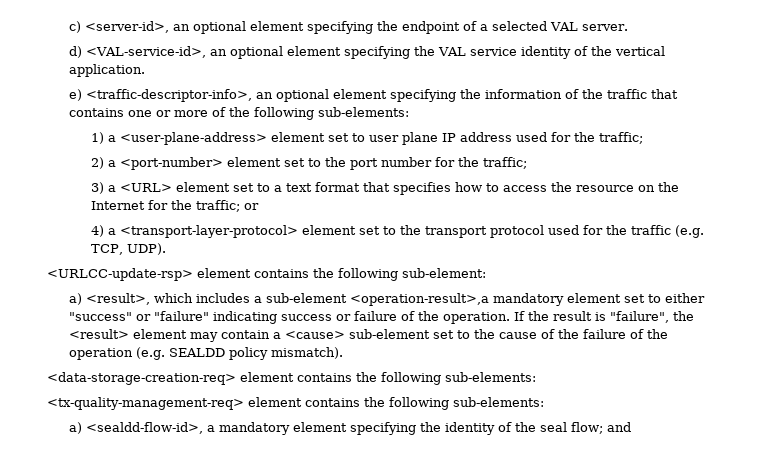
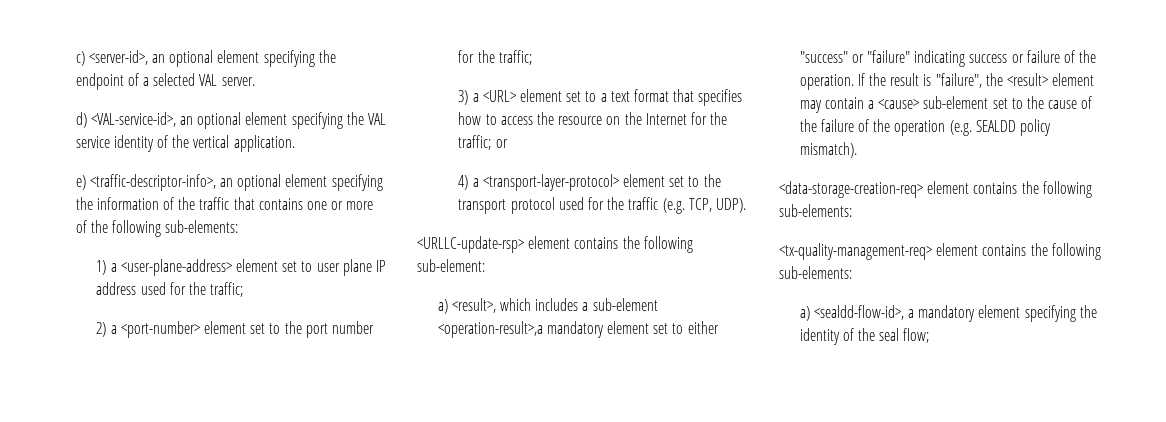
- <URLCC-update-rsp> element contains the following sub-element:
+ <URLLC-update-rsp> element contains the following sub-element:
- a) <sealdd-flow-id>, a mandatory element specifying the identity of the seal flow; and
+ a) <sealdd-flow-id>, a mandatory element specifying the identity of the seal flow;

